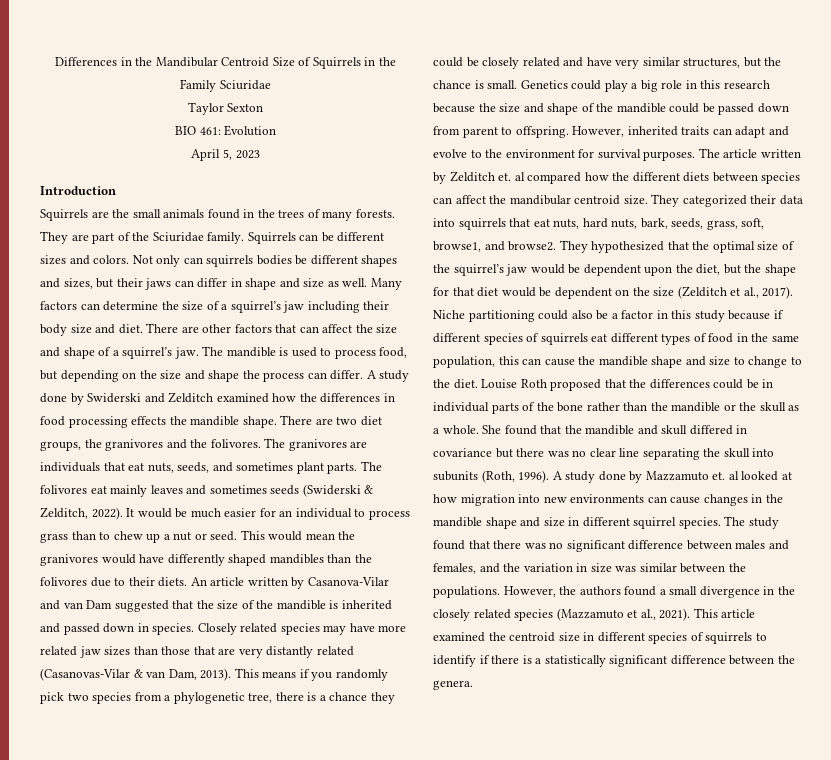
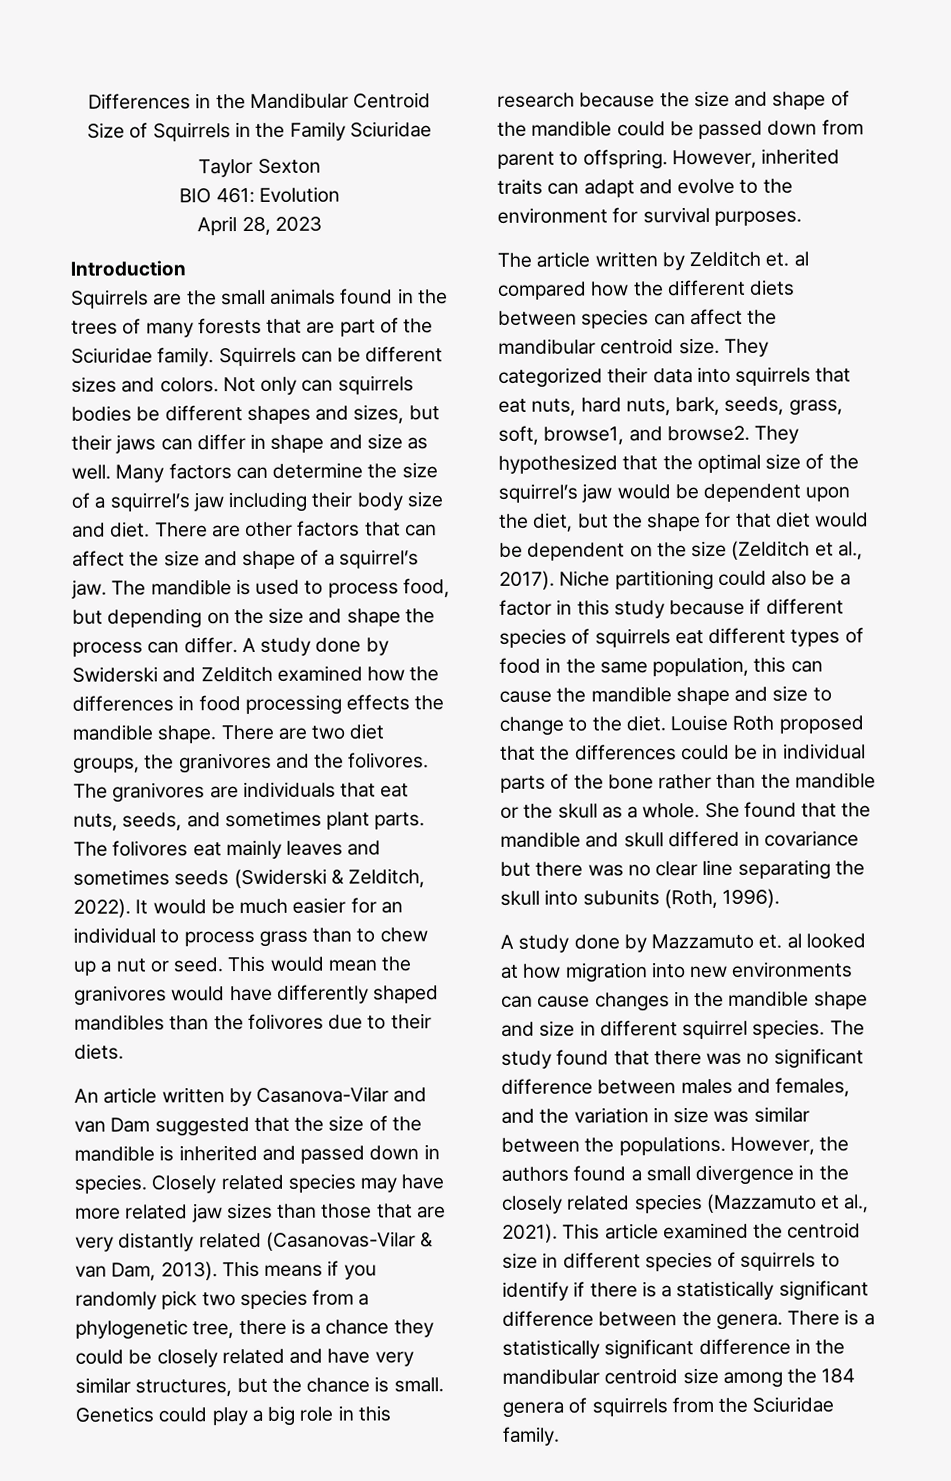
- April 5, 2023
+ April 28, 2023
- Squirrels are the small animals found in the trees of many forests. They are part of the Sciuridae family.
+ Squirrels are the small animals found in the trees of many forests that are part of the Sciuridae family.
- This would mean the granivores would have differently shaped mandibles than the folivores due to their diets. An article written by Casanova-Vilar and van Dam suggested that the size of the mandible is inherited and passed down in species.
+ This would mean the granivores would have differently shaped mandibles than the folivores due to their diets.
+ An article written by Casanova-Vilar and van Dam suggested that the size of the mandible is inherited and passed down in species.
- However, inherited traits can adapt and evolve to the environment for survival purposes. The article written by Zelditch et. al compared how the different diets between species can affect the mandibular centroid size.
+ However, inherited traits can adapt and evolve to the environment for survival purposes.
+ The article written by Zelditch et. al compared how the different diets between species can affect the mandibular centroid size.
- She found that the mandible and skull differed in covariance but there was no clear line separating the skull into subunits (Roth, 1996). A study done by Mazzamuto et. al looked at how migration into new environments can cause changes in the mandible shape and size in different squirrel species.
+ She found that the mandible and skull differed in covariance but there was no clear line separating the skull into subunits (Roth, 1996).
+ A study done by Mazzamuto et. al looked at how migration into new environments can cause changes in the mandible shape and size in different squirrel species.
+ There is a statistically significant difference in the mandibular centroid size among the 184 genera of squirrels from the Sciuridae family.

